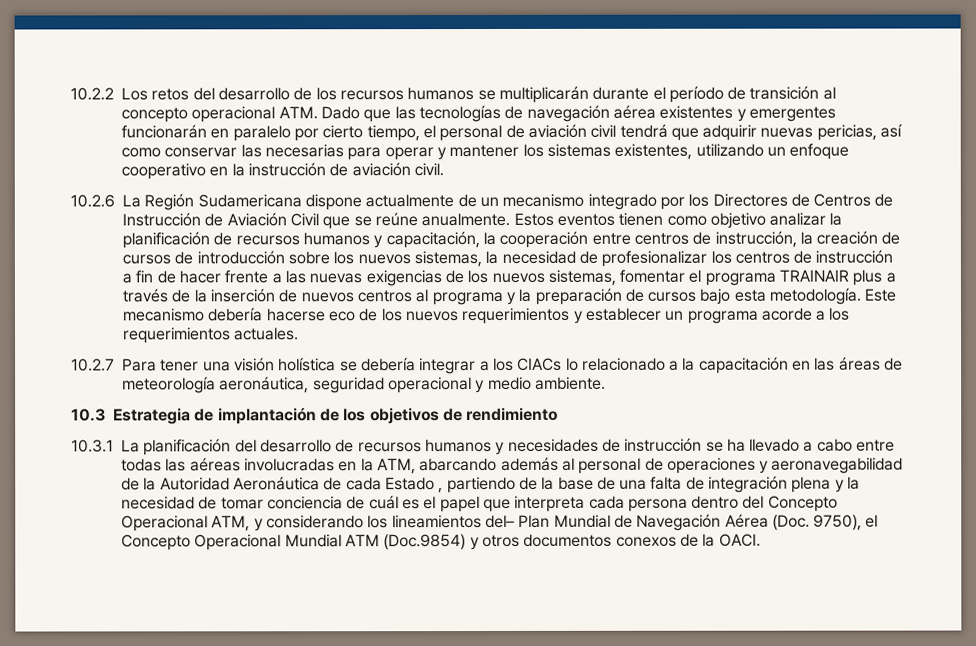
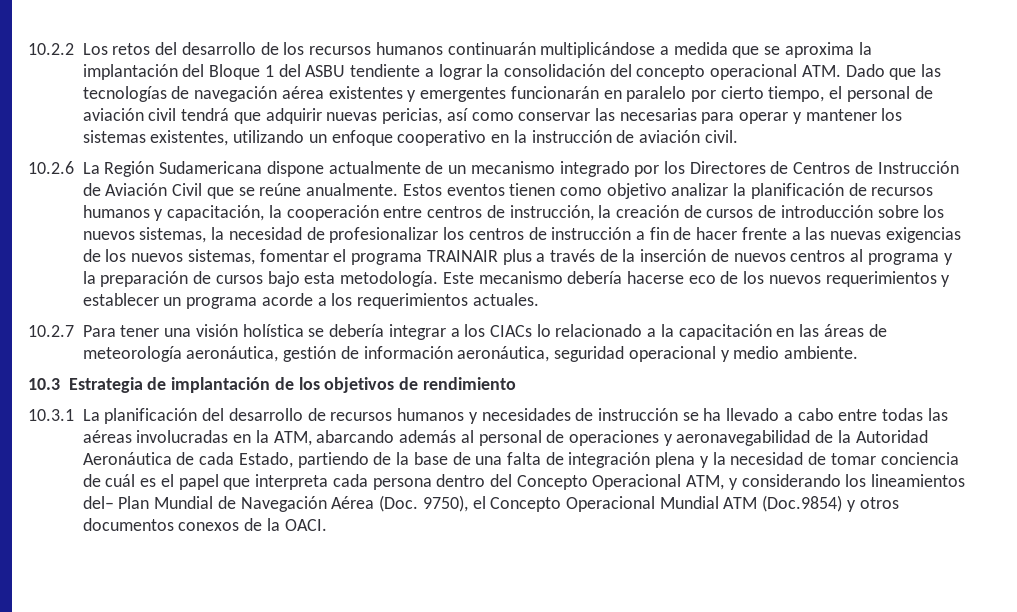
- 10.2.2 Los retos del desarrollo de los recursos humanos se multiplicarán durante el período de transición al concepto operacional ATM. Dado que las tecnologías de navegación aérea existentes y emergentes funcionarán en paralelo por cierto tiempo, el personal de aviación civil tendrá que adquirir nuevas pericias, así como conservar las necesarias para operar y mantener los sistemas existentes, utilizando un enfoque cooperativo en la instrucción de aviación civil.
+ 10.2.2 Los retos del desarrollo de los recursos humanos continuarán multiplicándose a medida que se aproxima la implantación del Bloque 1 del ASBU tendiente a lograr la consolidación del concepto operacional ATM. Dado que las tecnologías de navegación aérea existentes y emergentes funcionarán en paralelo por cierto tiempo, el personal de aviación civil tendrá que adquirir nuevas pericias, así como conservar las necesarias para operar y mantener los sistemas existentes, utilizando un enfoque cooperativo en la instrucción de aviación civil.
- 10.2.7 Para tener una visión holística se debería integrar a los CIACs lo relacionado a la capacitación en las áreas de meteorología aeronáutica, seguridad operacional y medio ambiente.
+ 10.2.7 Para tener una visión holística se debería integrar a los CIACs lo relacionado a la capacitación en las áreas de meteorología aeronáutica, gestión de información aeronáutica, seguridad operacional y medio ambiente.
- 10.3.1 La planificación del desarrollo de recursos humanos y necesidades de instrucción se ha llevado a cabo entre todas las aéreas involucradas en la ATM, abarcando además al personal de operaciones y aeronavegabilidad de la Autoridad Aeronáutica de cada Estado , partiendo de la base de una falta de integración plena y la necesidad de tomar conciencia de cuál es el papel que interpreta cada persona dentro del Concepto Operacional ATM, y considerando los lineamientos del– Plan Mundial de Navegación Aérea (Doc. 9750), el Concepto Operacional Mundial ATM (Doc.9854) y otros documentos conexos de la OACI.
+ 10.3.1 La planificación del desarrollo de recursos humanos y necesidades de instrucción se ha llevado a cabo entre todas las aéreas involucradas en la ATM, abarcando además al personal de operaciones y aeronavegabilidad de la Autoridad Aeronáutica de cada Estado, partiendo de la base de una falta de integración plena y la necesidad de tomar conciencia de cuál es el papel que interpreta cada persona dentro del Concepto Operacional ATM, y considerando los lineamientos del– Plan Mundial de Navegación Aérea (Doc. 9750), el Concepto Operacional Mundial ATM (Doc.9854) y otros documentos conexos de la OACI.

